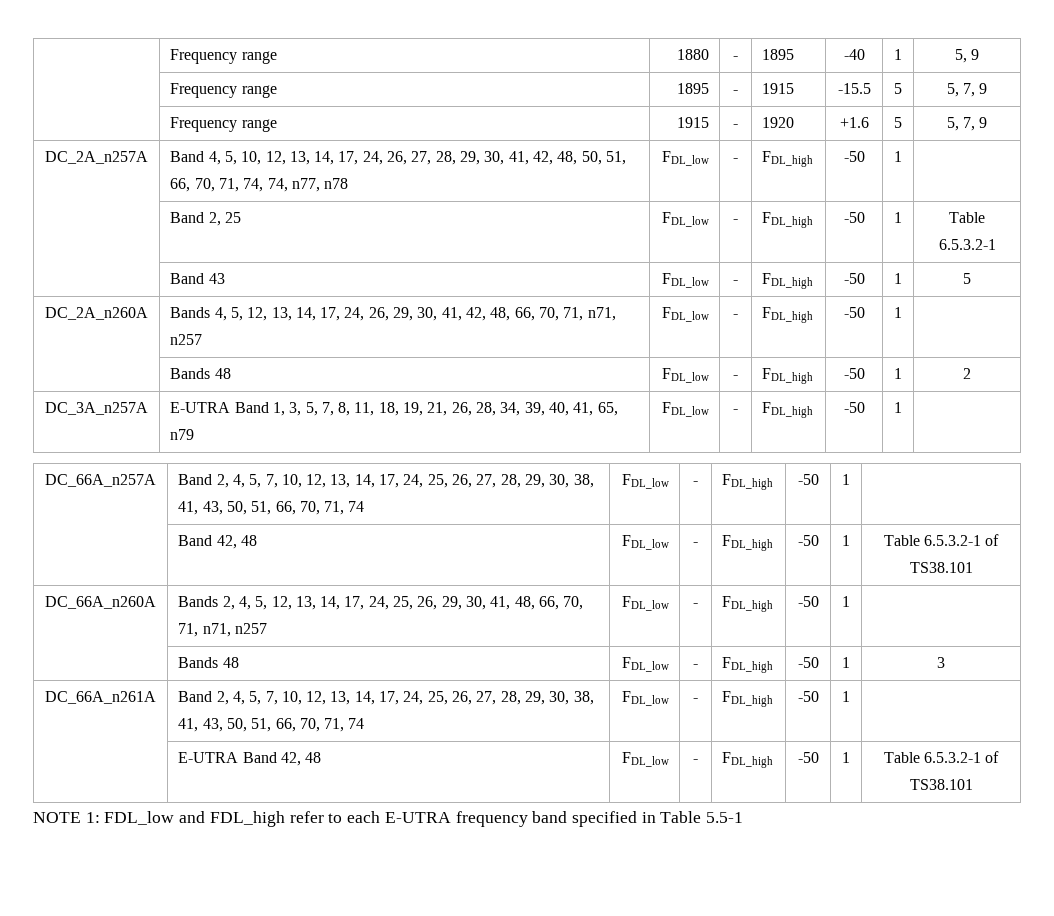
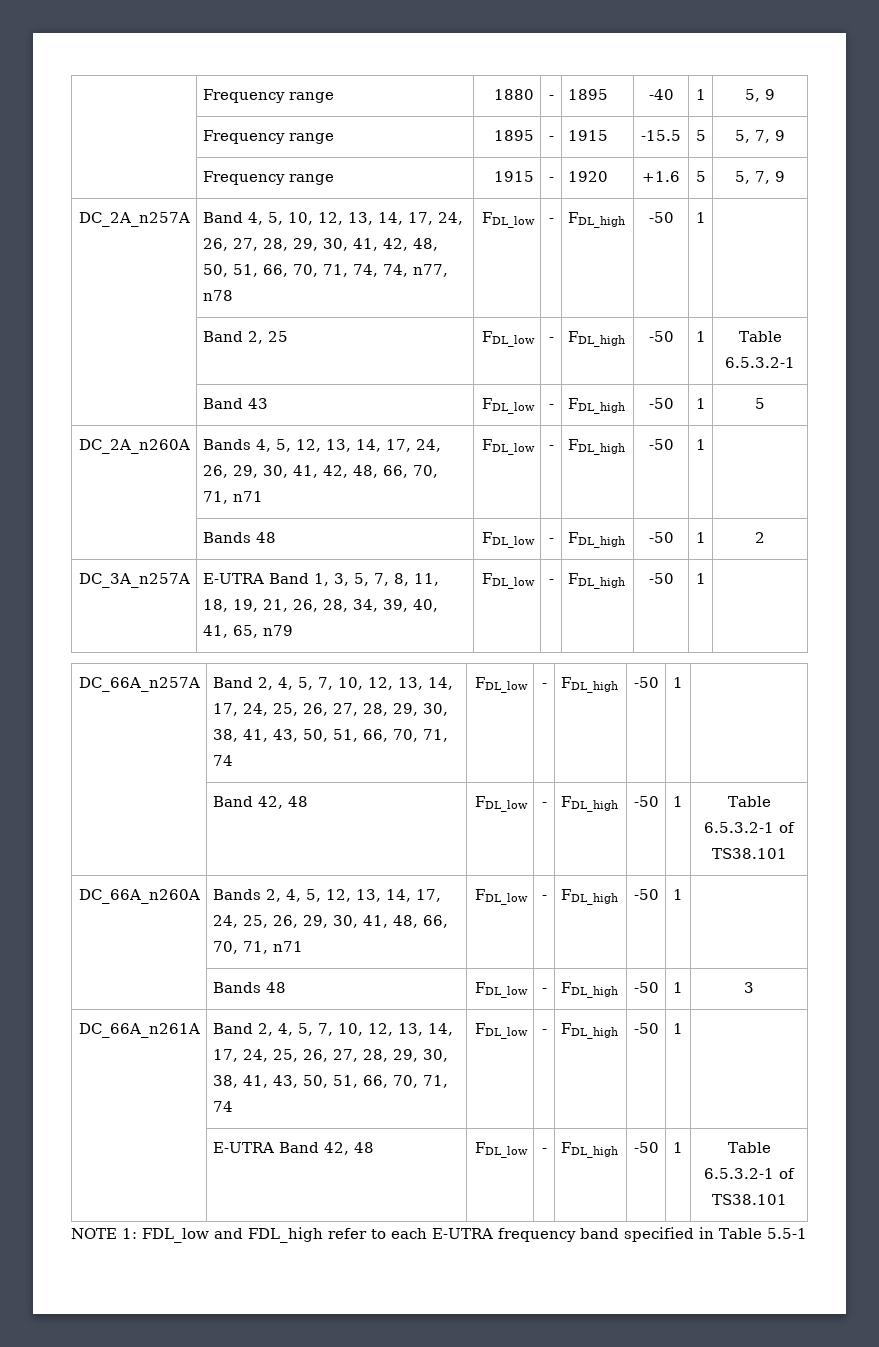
- DC_2A_n260A | Bands 4, 5, 12, 13, 14, 17, 24, 26, 29, 30, 41, 42, 48, 66, 70, 71, n71, n257 | FDL_low | - | FDL_high | -50 | 1 |
+ DC_2A_n260A | Bands 4, 5, 12, 13, 14, 17, 24, 26, 29, 30, 41, 42, 48, 66, 70, 71, n71 | FDL_low | - | FDL_high | -50 | 1 |
- DC_66A_n260A | Bands 2, 4, 5, 12, 13, 14, 17, 24, 25, 26, 29, 30, 41, 48, 66, 70, 71, n71, n257 | FDL_low | - | FDL_high | -50 | 1 |
+ DC_66A_n260A | Bands 2, 4, 5, 12, 13, 14, 17, 24, 25, 26, 29, 30, 41, 48, 66, 70, 71, n71 | FDL_low | - | FDL_high | -50 | 1 |

